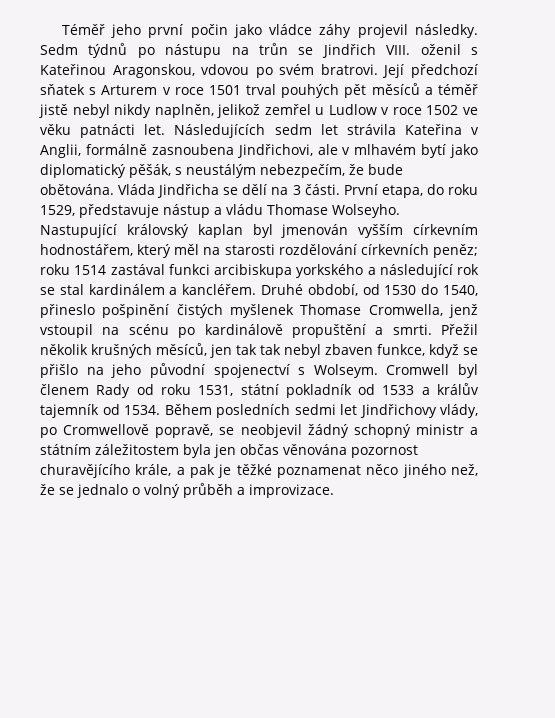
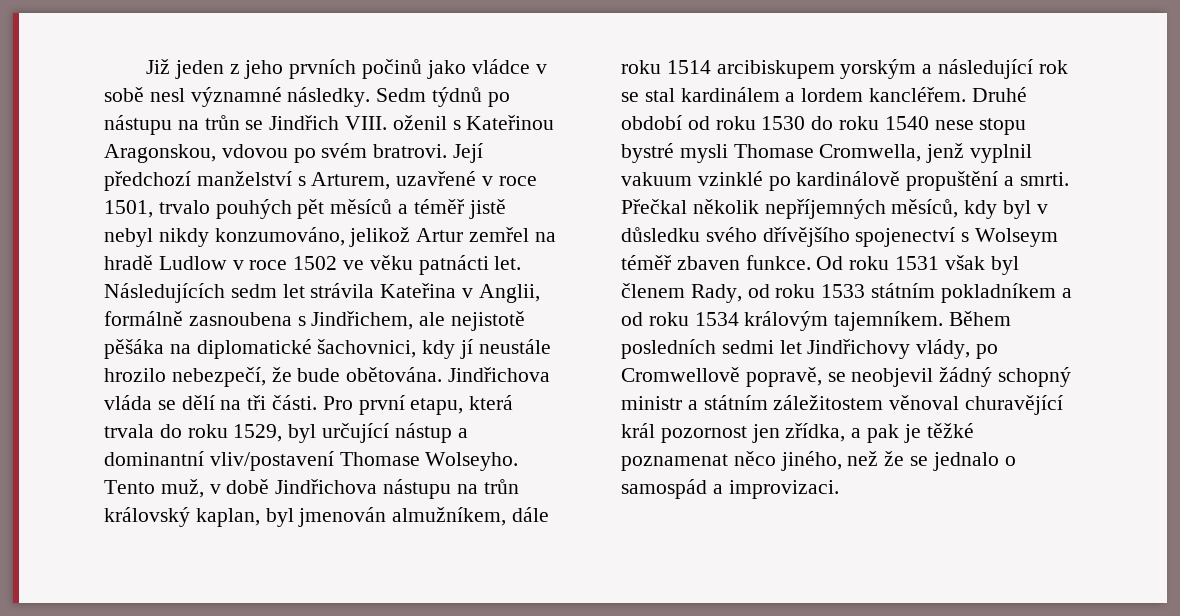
- Téměř jeho první počin jako vládce záhy projevil následky.
+ Již jeden z jeho prvních počinů jako vládce v sobě nesl významné následky.
- Její předchozí sňatek s Arturem v roce 1501 trval pouhých pět měsíců a téměř jistě nebyl nikdy naplněn, jelikož zemřel u Ludlow v roce 1502 ve věku patnácti let.
+ Její předchozí manželství s Arturem, uzavřené v roce 1501, trvalo pouhých pět měsíců a téměř jistě nebyl nikdy konzumováno, jelikož Artur zemřel na hradě Ludlow v roce 1502 ve věku patnácti let.
- Následujících sedm let strávila Kateřina v Anglii, formálně zasnoubena Jindřichovi, ale v mlhavém bytí jako diplomatický pěšák, s neustálým nebezpečím, že bude obětována.
+ Následujících sedm let strávila Kateřina v Anglii, formálně zasnoubena s Jindřichem, ale nejistotě pěšáka na diplomatické šachovnici, kdy jí neustále hrozilo nebezpečí, že bude obětována.
- Vláda Jindřicha se dělí na 3 části. První etapa, do roku 1529, představuje nástup a vládu Thomase Wolseyho. Nastupující královský kaplan byl jmenován vyšším církevním hodnostářem, který měl na starosti rozdělování církevních peněz; roku 1514 zastával funkci arcibiskupa yorkského a následující rok se stal kardinálem a kancléřem.
+ Jindřichova vláda se dělí na tři části. Pro první etapu, která trvala do roku 1529, byl určující nástup a dominantní vliv/postavení Thomase Wolseyho. Tento muž, v době Jindřichova nástupu na trůn královský kaplan, byl jmenován almužníkem, dále roku 1514 arcibiskupem yorským a následující rok se stal kardinálem a lordem kancléřem.
- Druhé období, od 1530 do 1540, přineslo pošpinění čistých myšlenek Thomase Cromwella, jenž vstoupil na scénu po kardinálově propuštění a smrti.
+ Druhé období od roku 1530 do roku 1540 nese stopu bystré mysli Thomase Cromwella, jenž vyplnil vakuum vzinklé po kardinálově propuštění a smrti.
- Přežil několik krušných měsíců, jen tak tak nebyl zbaven funkce, když se přišlo na jeho původní spojenectví s Wolseym. Cromwell byl členem Rady od roku 1531, státní pokladník od 1533 a králův tajemník od 1534.
+ Přečkal několik nepříjemných měsíců, kdy byl v důsledku svého dřívějšího spojenectví s Wolseym téměř zbaven funkce. Od roku 1531 však byl členem Rady, od roku 1533 státním pokladníkem a od roku 1534 královým tajemníkem.
- Během posledních sedmi let Jindřichovy vlády, po Cromwellově popravě, se neobjevil žádný schopný ministr a státním záležitostem byla jen občas věnována pozornost churavějícího krále, a pak je těžké poznamenat něco jiného než, že se jednalo o volný průběh a improvizace.
+ Během posledních sedmi let Jindřichovy vlády, po Cromwellově popravě, se neobjevil žádný schopný ministr a státním záležitostem věnoval churavějící král pozornost jen zřídka, a pak je těžké poznamenat něco jiného, než že se jednalo o samospád a improvizaci.

